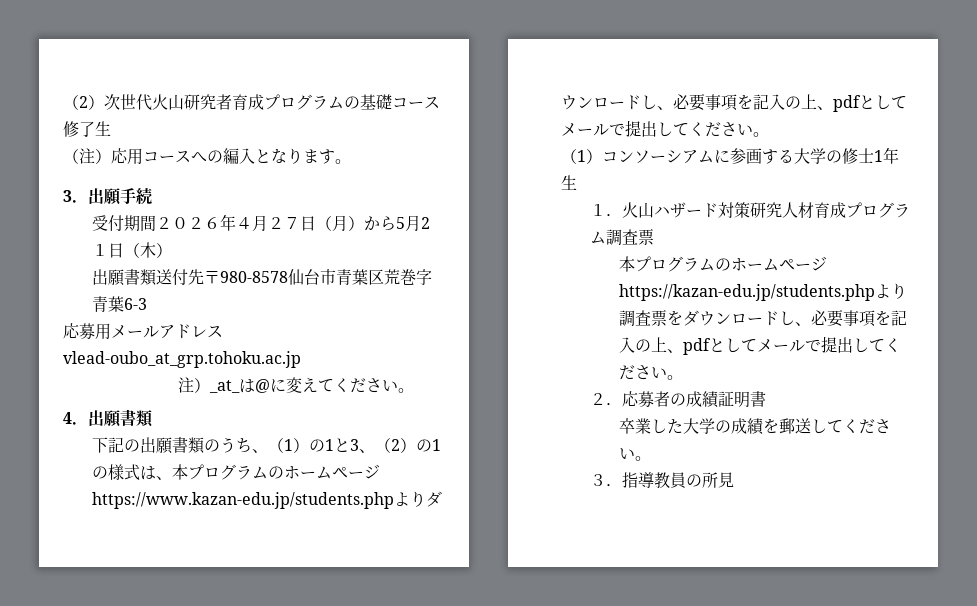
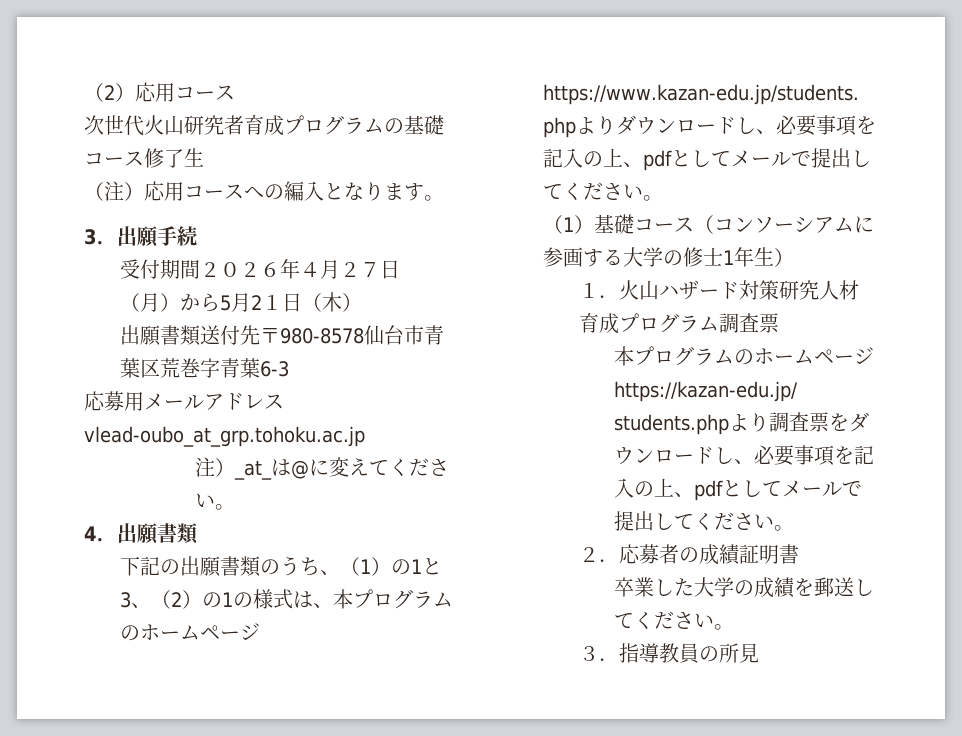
- （2）次世代火山研究者育成プログラムの基礎コース修了生
+ （2）応用コース
+ 次世代火山研究者育成プログラムの基礎コース修了生
- （1）コンソーシアムに参画する大学の修士1年生
+ （1）基礎コース（コンソーシアムに参画する大学の修士1年生）

